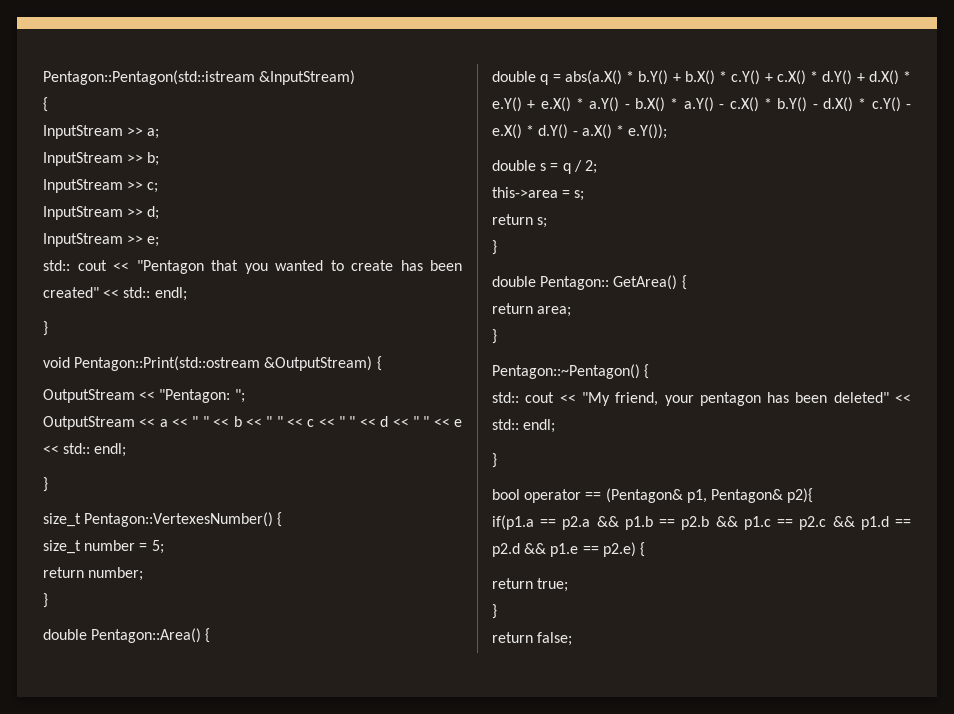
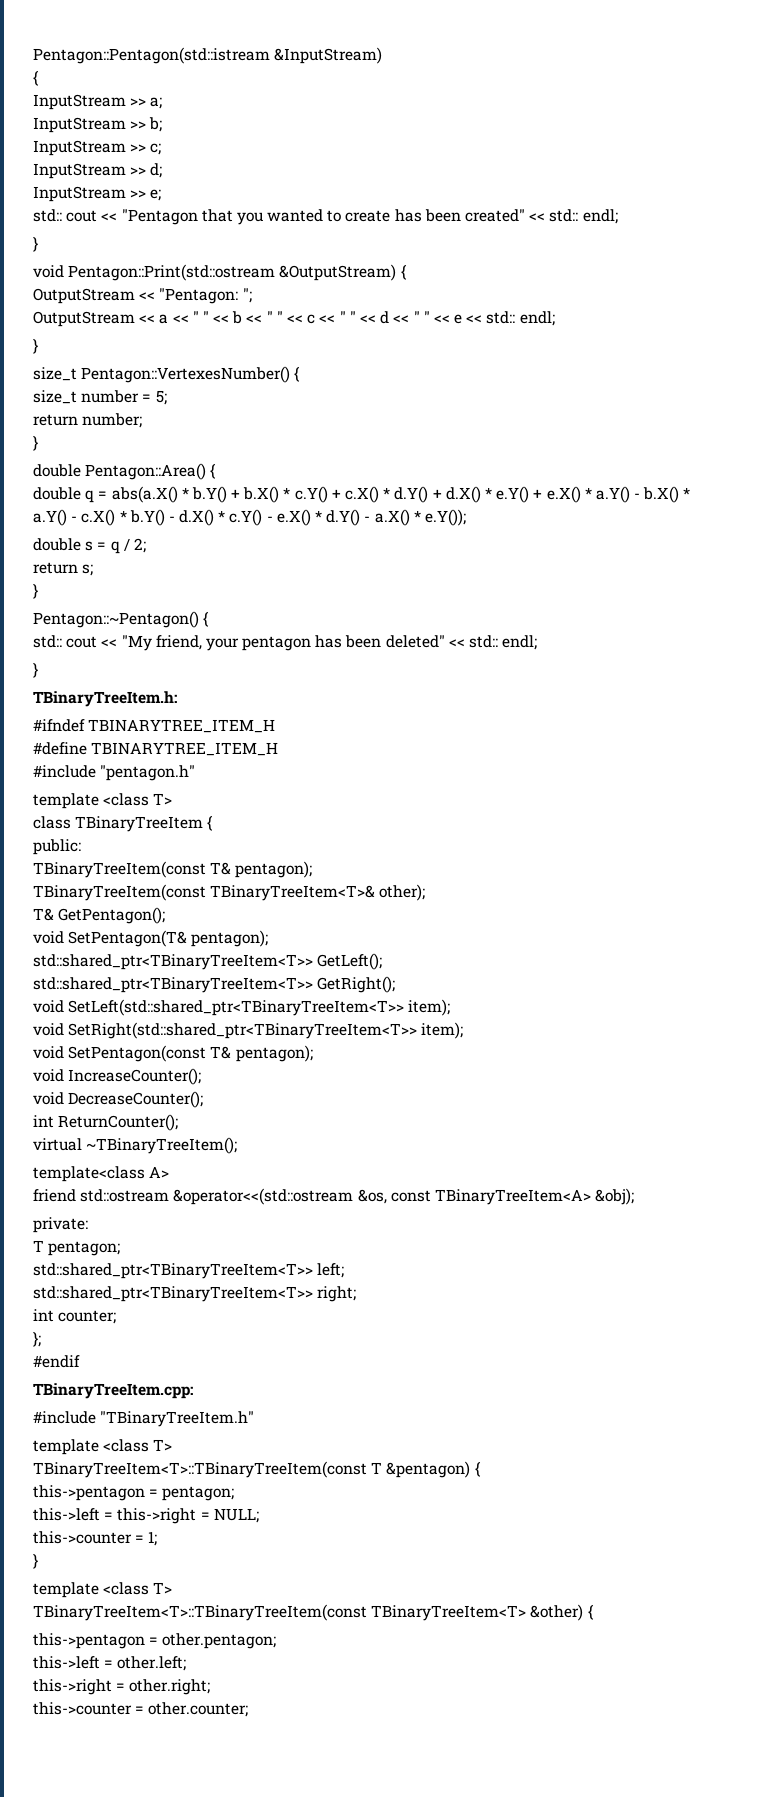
- this->area = s;
- double Pentagon:: GetArea() {
- return area;
- }
- bool operator == (Pentagon& p1, Pentagon& p2){
- if(p1.a == p2.a && p1.b == p2.b && p1.c == p2.c && p1.d == p2.d && p1.e == p2.e) {
- return true;
+ TBinaryTreeItem.h:
+ #ifndef TBINARYTREE_ITEM_H
+ #define TBINARYTREE_ITEM_H
+ #include "pentagon.h"
+ template <class T>
+ class TBinaryTreeItem {
+ public:
+ TBinaryTreeItem(const T& pentagon);
+ TBinaryTreeItem(const TBinaryTreeItem<T>& other);
+ T& GetPentagon();
+ void SetPentagon(T& pentagon);
+ std::shared_ptr<TBinaryTreeItem<T>> GetLeft();
+ std::shared_ptr<TBinaryTreeItem<T>> GetRight();
+ void SetLeft(std::shared_ptr<TBinaryTreeItem<T>> item);
+ void SetRight(std::shared_ptr<TBinaryTreeItem<T>> item);
+ void SetPentagon(const T& pentagon);
+ void IncreaseCounter();
+ void DecreaseCounter();
+ int ReturnCounter();
+ virtual ~TBinaryTreeItem();
+ template<class A>
+ friend std::ostream &operator<<(std::ostream &os, const TBinaryTreeItem<A> &obj);
+ private:
+ T pentagon;
+ std::shared_ptr<TBinaryTreeItem<T>> left;
+ std::shared_ptr<TBinaryTreeItem<T>> right;
+ int counter;
+ };
+ #endif
+ TBinaryTreeItem.cpp:
+ #include "TBinaryTreeItem.h"
+ template <class T>
+ TBinaryTreeItem<T>::TBinaryTreeItem(const T &pentagon) {
+ this->pentagon = pentagon;
+ this->left = this->right = NULL;
+ this->counter = 1;
  }
- return false;
+ template <class T>
+ TBinaryTreeItem<T>::TBinaryTreeItem(const TBinaryTreeItem<T> &other) {
+ this->pentagon = other.pentagon;
+ this->left = other.left;
+ this->right = other.right;
+ this->counter = other.counter;

